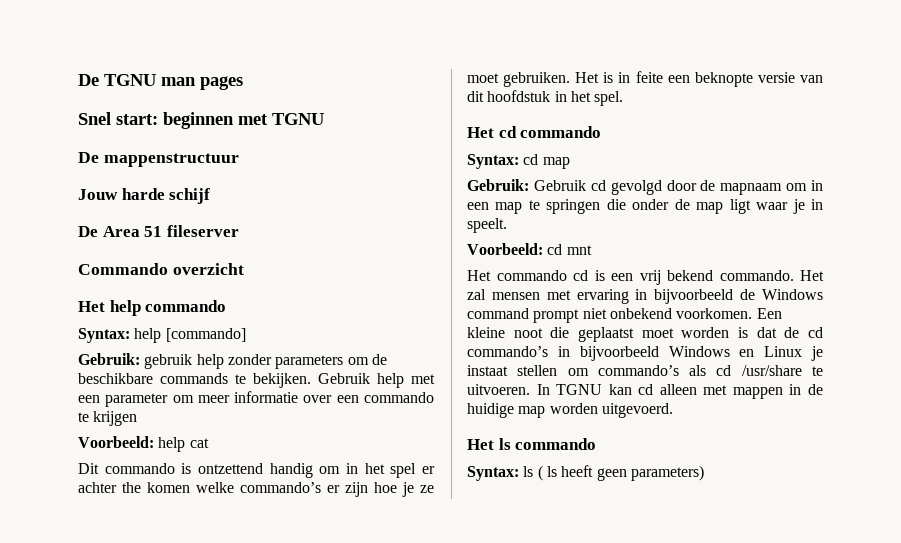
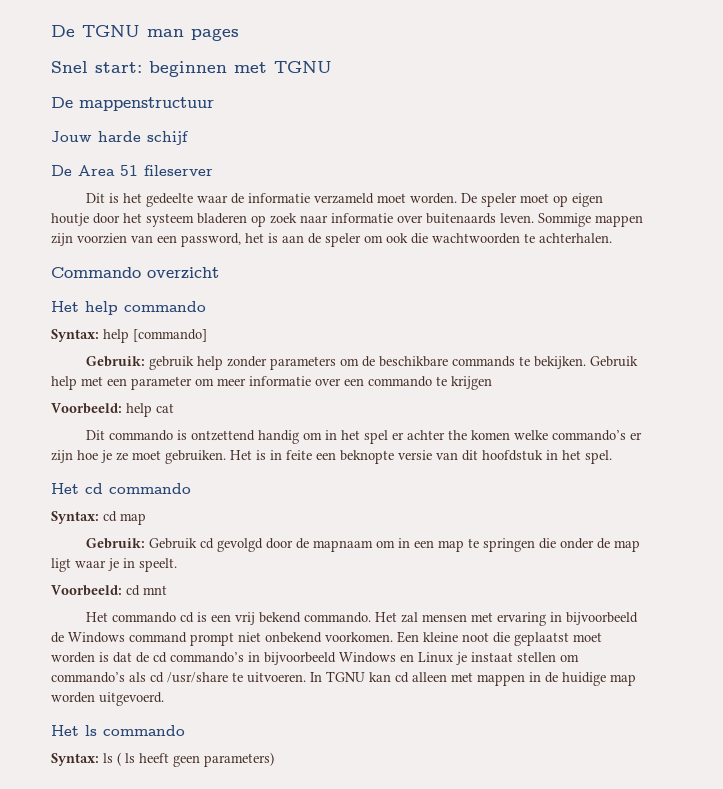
+ Dit is het gedeelte waar de informatie verzameld moet worden. De speler moet op eigen houtje door het systeem bladeren op zoek naar informatie over buitenaards leven. Sommige mappen zijn voorzien van een password, het is aan de speler om ook die wachtwoorden te achterhalen.

